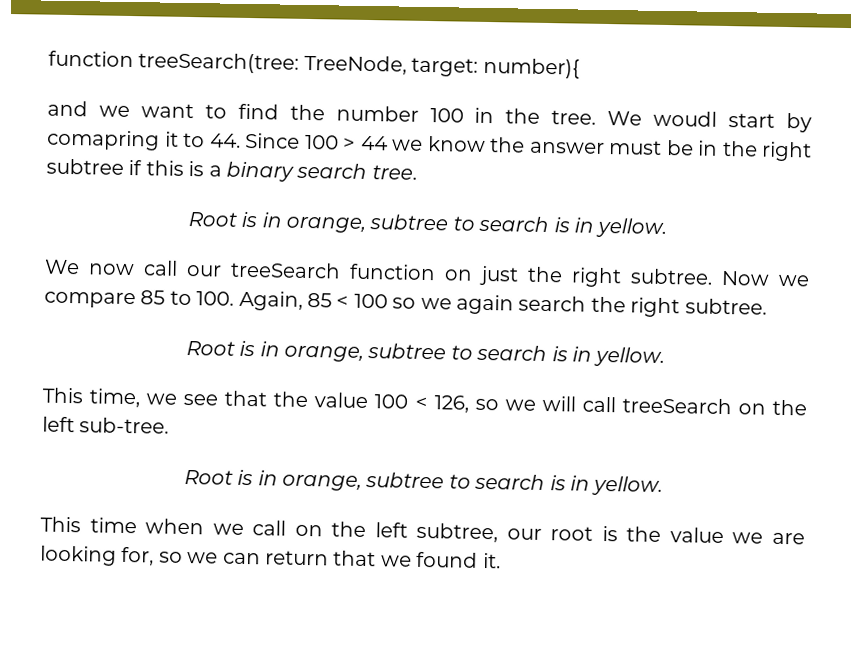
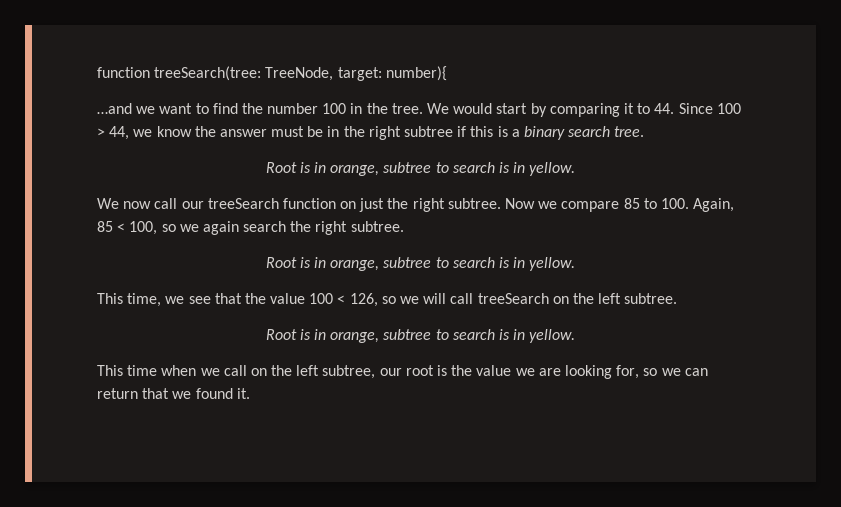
- and we want to find the number 100 in the tree.
+ …and we want to find the number 100 in the tree.
- We woudl start by comapring it to 44. Since 100 > 44 we know the answer must be in the right subtree if this is a binary search tree.
+ We would start by comparing it to 44. Since 100 > 44, we know the answer must be in the right subtree if this is a binary search tree.
- Now we compare 85 to 100. Again, 85 < 100 so we again search the right subtree.
+ Now we compare 85 to 100. Again, 85 < 100, so we again search the right subtree.
- This time, we see that the value 100 < 126, so we will call treeSearch on the left sub-tree.
+ This time, we see that the value 100 < 126, so we will call treeSearch on the left subtree.

